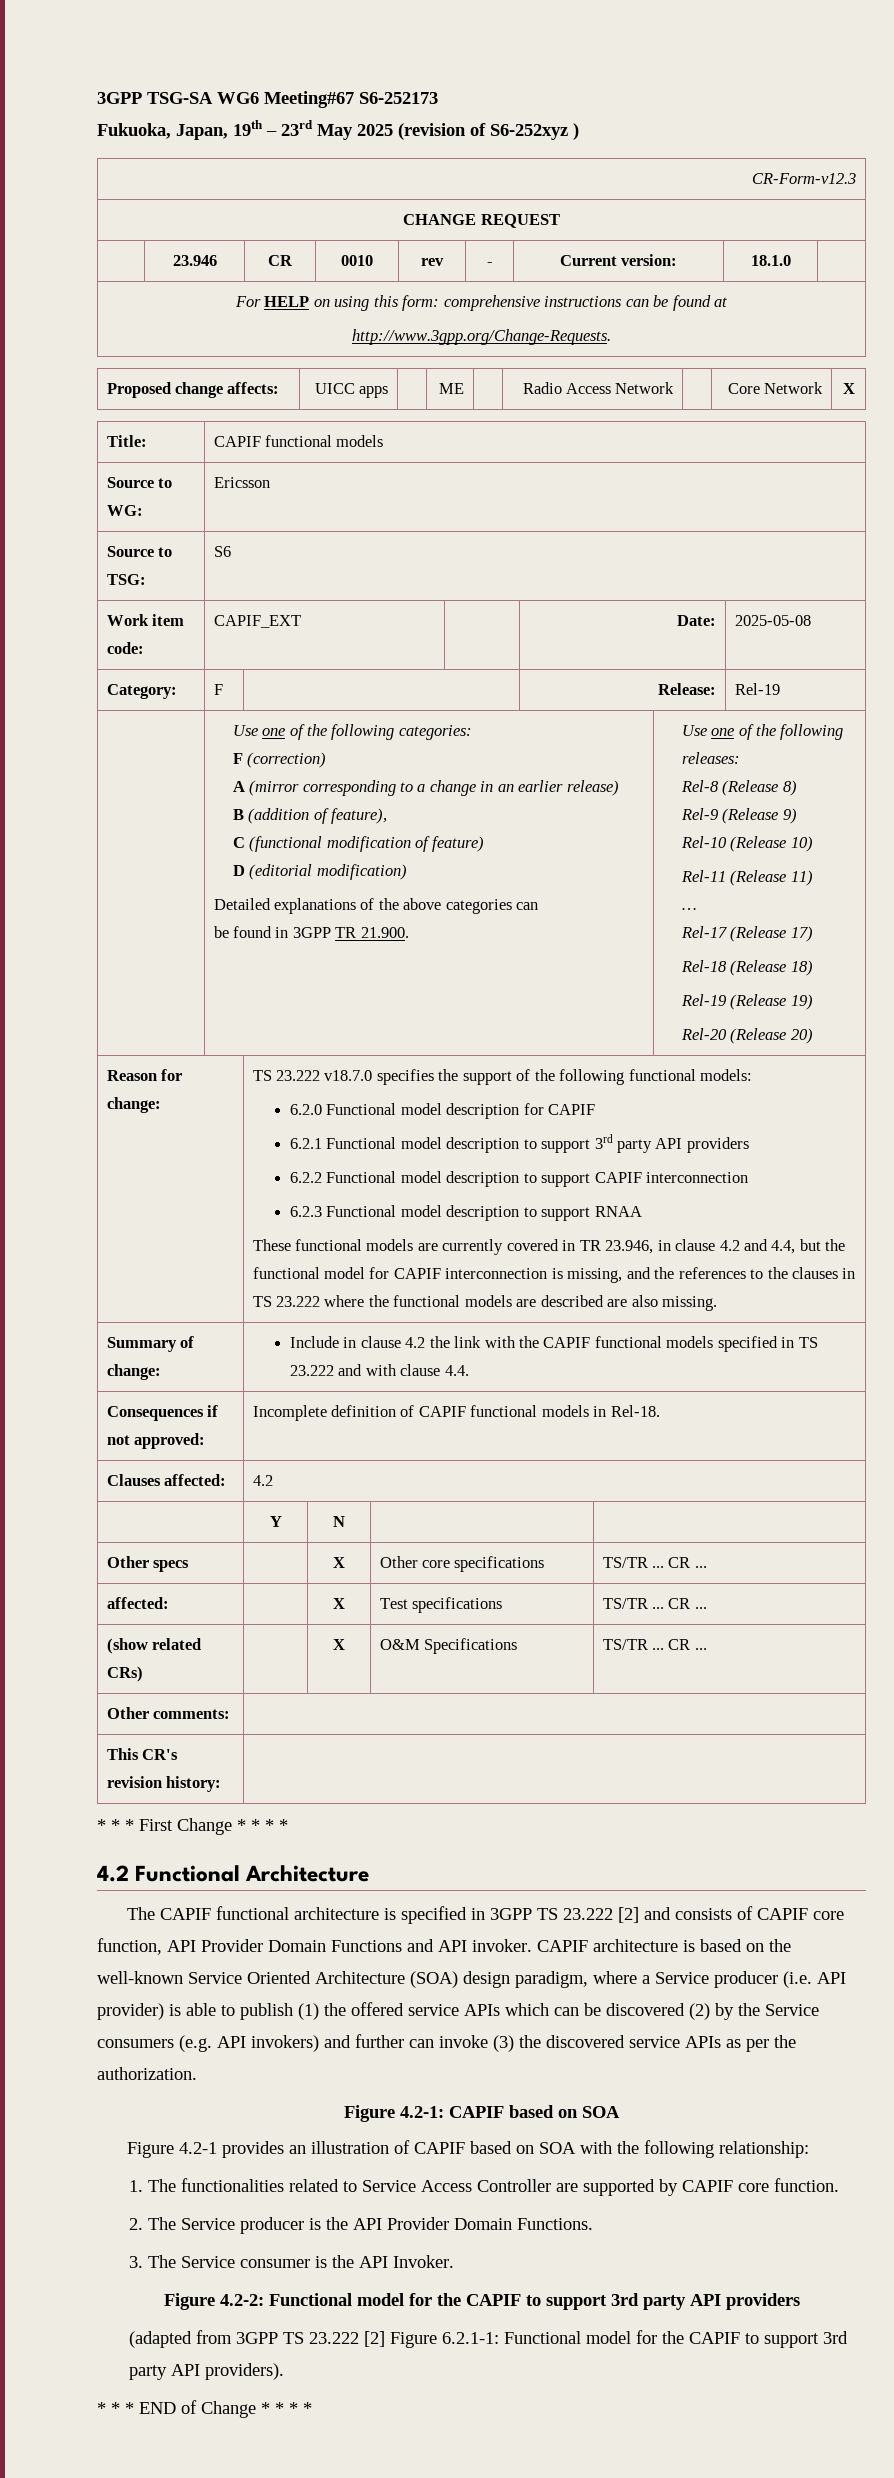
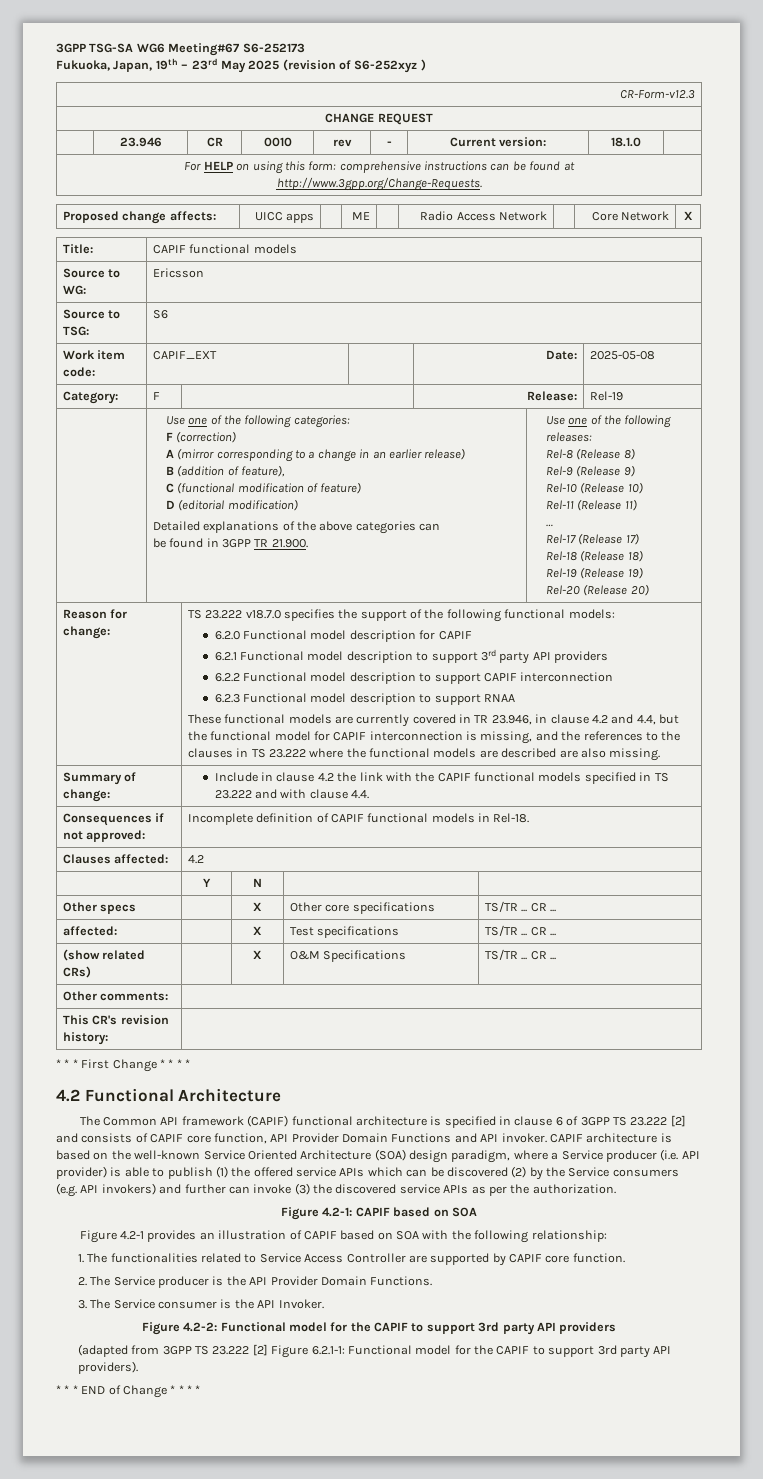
- The CAPIF functional architecture is specified in 3GPP TS 23.222 [2] and consists of CAPIF core function, API Provider Domain Functions and API invoker.
+ The Common API framework (CAPIF) functional architecture is specified in clause 6 of 3GPP TS 23.222 [2] and consists of CAPIF core function, API Provider Domain Functions and API invoker.

